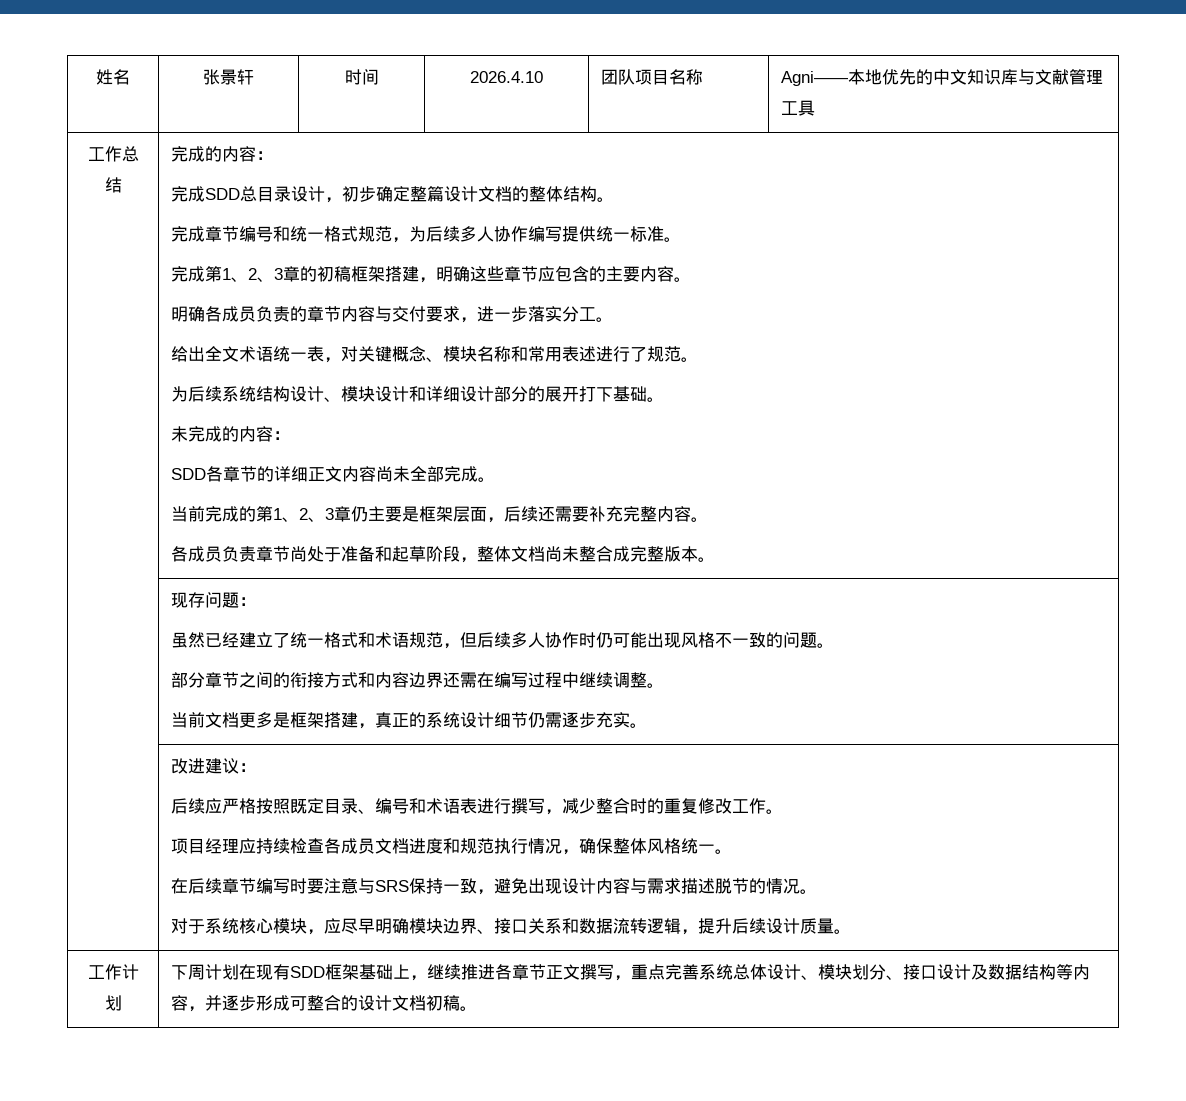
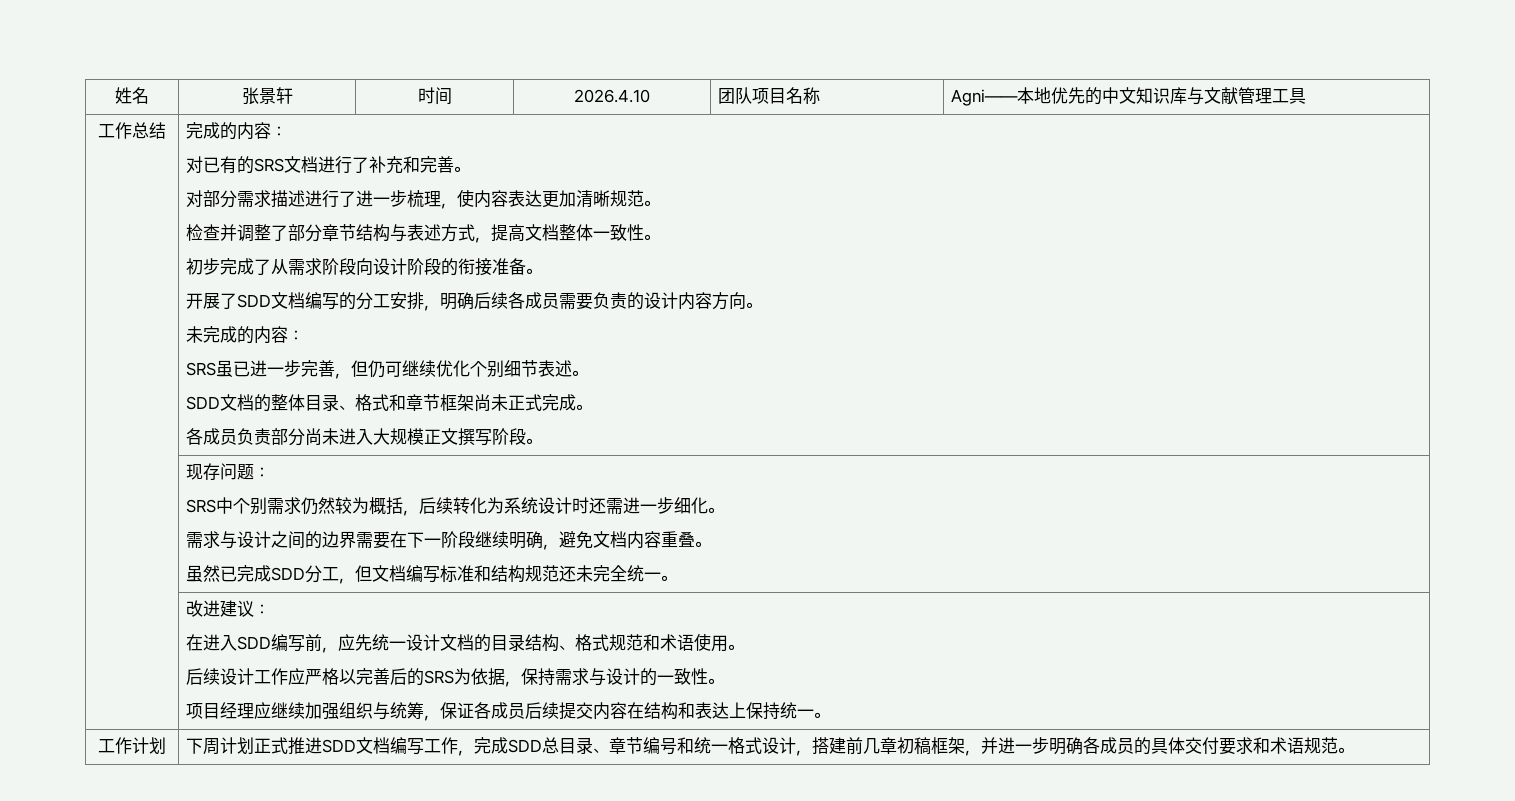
- 完成SDD总目录设计，初步确定整篇设计文档的整体结构。
- 完成章节编号和统一格式规范，为后续多人协作编写提供统一标准。
- 完成第1、2、3章的初稿框架搭建，明确这些章节应包含的主要内容。
- 明确各成员负责的章节内容与交付要求，进一步落实分工。
- 给出全文术语统一表，对关键概念、模块名称和常用表述进行了规范。
- 为后续系统结构设计、模块设计和详细设计部分的展开打下基础。
+ 对已有的SRS文档进行了补充和完善。
+ 对部分需求描述进行了进一步梳理，使内容表达更加清晰规范。
+ 检查并调整了部分章节结构与表述方式，提高文档整体一致性。
+ 初步完成了从需求阶段向设计阶段的衔接准备。
+ 开展了SDD文档编写的分工安排，明确后续各成员需要负责的设计内容方向。
  未完成的内容：
- SDD各章节的详细正文内容尚未全部完成。
- 当前完成的第1、2、3章仍主要是框架层面，后续还需要补充完整内容。
- 各成员负责章节尚处于准备和起草阶段，整体文档尚未整合成完整版本。
+ SRS虽已进一步完善，但仍可继续优化个别细节表述。
+ SDD文档的整体目录、格式和章节框架尚未正式完成。
+ 各成员负责部分尚未进入大规模正文撰写阶段。
  | 现存问题：
- 虽然已经建立了统一格式和术语规范，但后续多人协作时仍可能出现风格不一致的问题。
- 部分章节之间的衔接方式和内容边界还需在编写过程中继续调整。
- 当前文档更多是框架搭建，真正的系统设计细节仍需逐步充实。
+ SRS中个别需求仍然较为概括，后续转化为系统设计时还需进一步细化。
+ 需求与设计之间的边界需要在下一阶段继续明确，避免文档内容重叠。
+ 虽然已完成SDD分工，但文档编写标准和结构规范还未完全统一。
  | 改进建议：
- 后续应严格按照既定目录、编号和术语表进行撰写，减少整合时的重复修改工作。
- 项目经理应持续检查各成员文档进度和规范执行情况，确保整体风格统一。
- 在后续章节编写时要注意与SRS保持一致，避免出现设计内容与需求描述脱节的情况。
- 对于系统核心模块，应尽早明确模块边界、接口关系和数据流转逻辑，提升后续设计质量。
- 工作计划 | 下周计划在现有SDD框架基础上，继续推进各章节正文撰写，重点完善系统总体设计、模块划分、接口设计及数据结构等内容，并逐步形成可整合的设计文档初稿。
+ 在进入SDD编写前，应先统一设计文档的目录结构、格式规范和术语使用。
+ 后续设计工作应严格以完善后的SRS为依据，保持需求与设计的一致性。
+ 项目经理应继续加强组织与统筹，保证各成员后续提交内容在结构和表达上保持统一。
+ 工作计划 | 下周计划正式推进SDD文档编写工作，完成SDD总目录、章节编号和统一格式设计，搭建前几章初稿框架，并进一步明确各成员的具体交付要求和术语规范。

